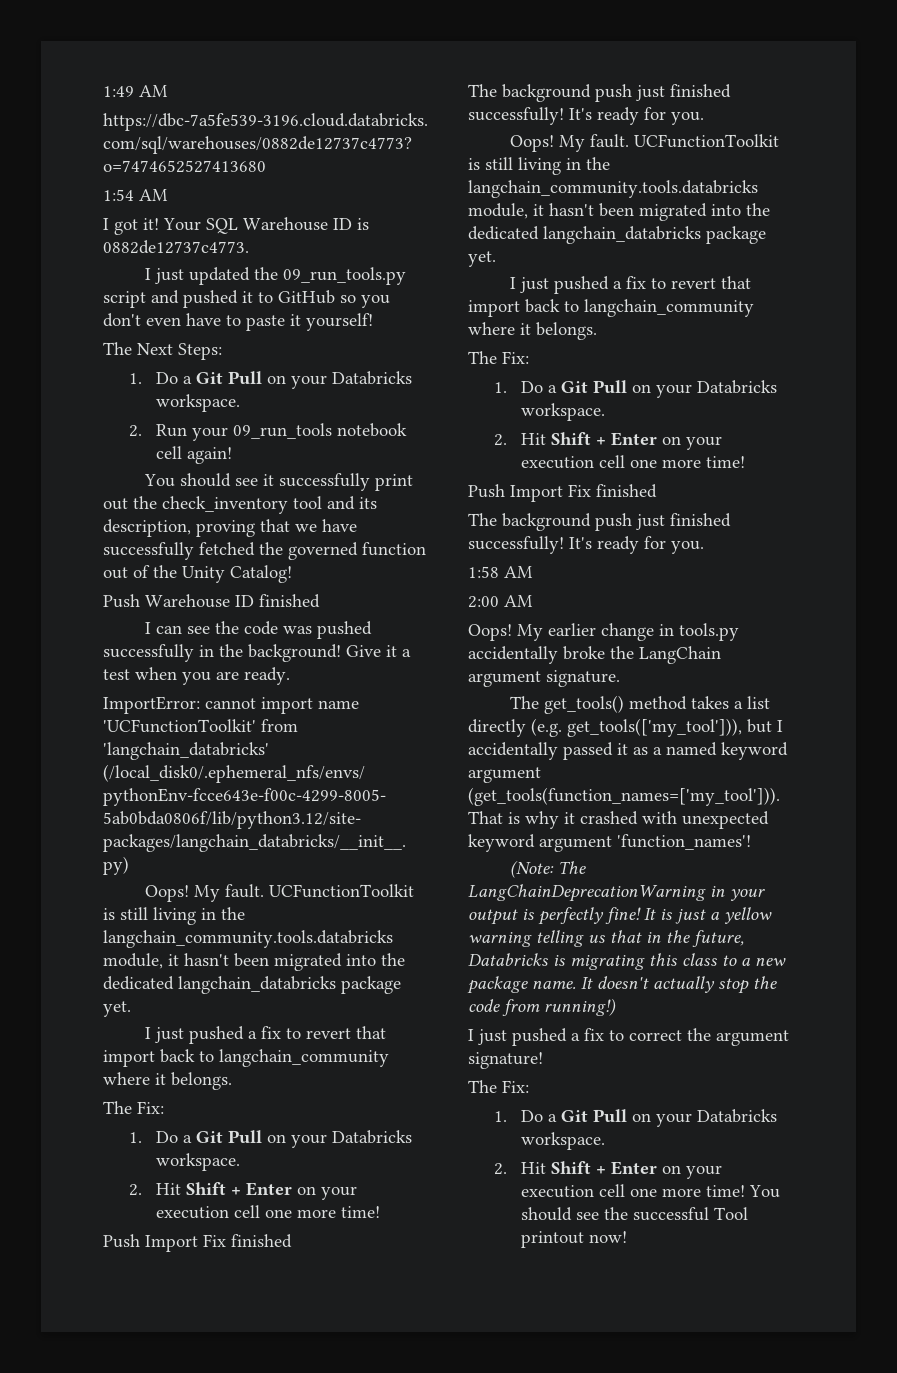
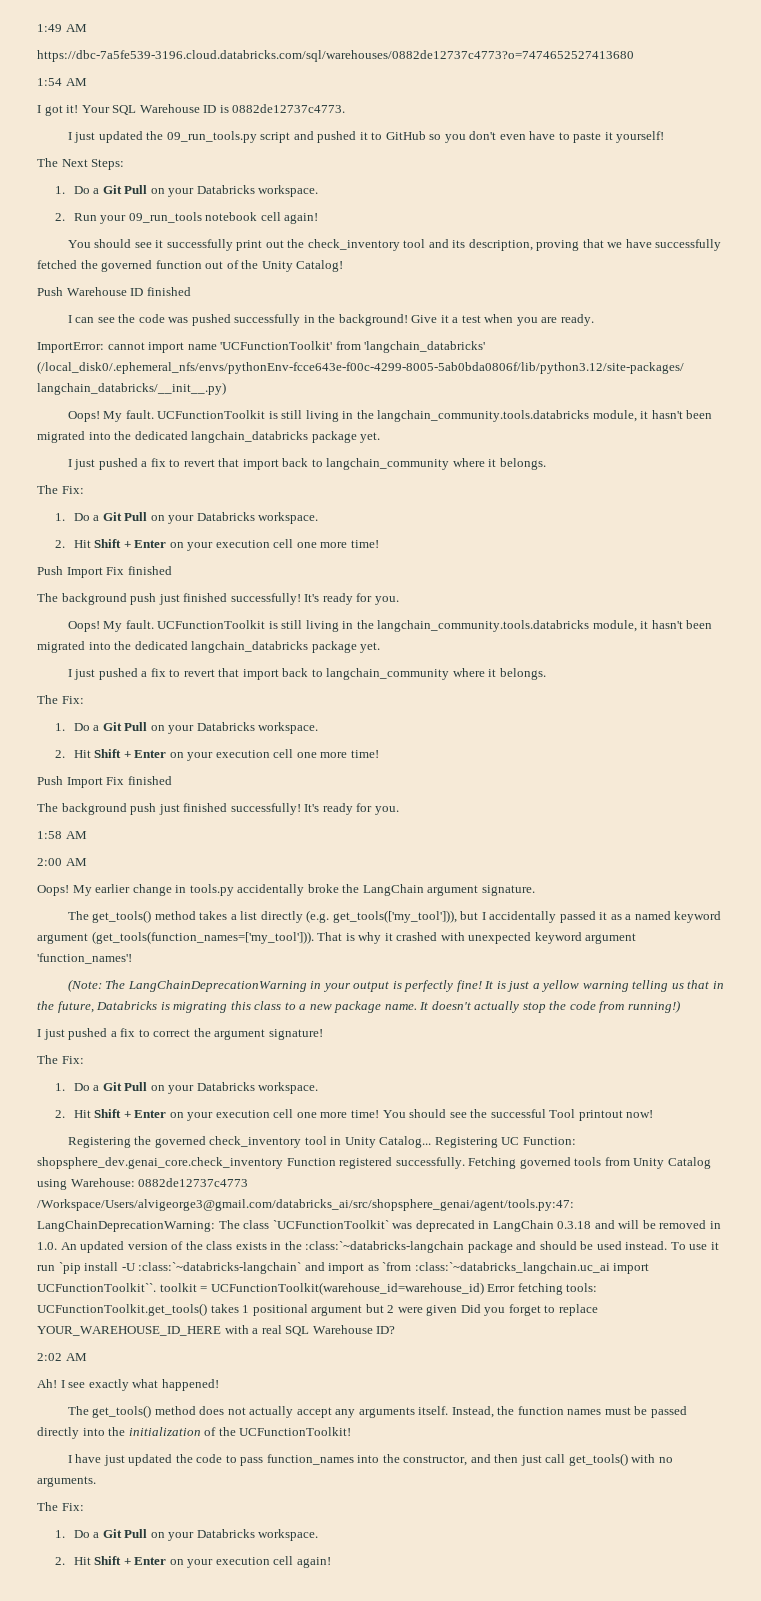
+ Registering the governed check_inventory tool in Unity Catalog... Registering UC Function: shopsphere_dev.genai_core.check_inventory Function registered successfully. Fetching governed tools from Unity Catalog using Warehouse: 0882de12737c4773 /Workspace/Users/alvigeorge3@gmail.com/databricks_ai/src/shopsphere_genai/agent/tools.py:47: LangChainDeprecationWarning: The class `UCFunctionToolkit` was deprecated in LangChain 0.3.18 and will be removed in 1.0. An updated version of the class exists in the :class:`~databricks-langchain package and should be used instead. To use it run `pip install -U :class:`~databricks-langchain` and import as `from :class:`~databricks_langchain.uc_ai import UCFunctionToolkit``. toolkit = UCFunctionToolkit(warehouse_id=warehouse_id) Error fetching tools: UCFunctionToolkit.get_tools() takes 1 positional argument but 2 were given Did you forget to replace YOUR_WAREHOUSE_ID_HERE with a real SQL Warehouse ID?
+ 2:02 AM
+ Ah! I see exactly what happened!
+ The get_tools() method does not actually accept any arguments itself. Instead, the function names must be passed directly into the initialization of the UCFunctionToolkit!
+ I have just updated the code to pass function_names into the constructor, and then just call get_tools() with no arguments.
+ The Fix:
+ 1. Do a Git Pull on your Databricks workspace.
+ 2. Hit Shift + Enter on your execution cell again!

